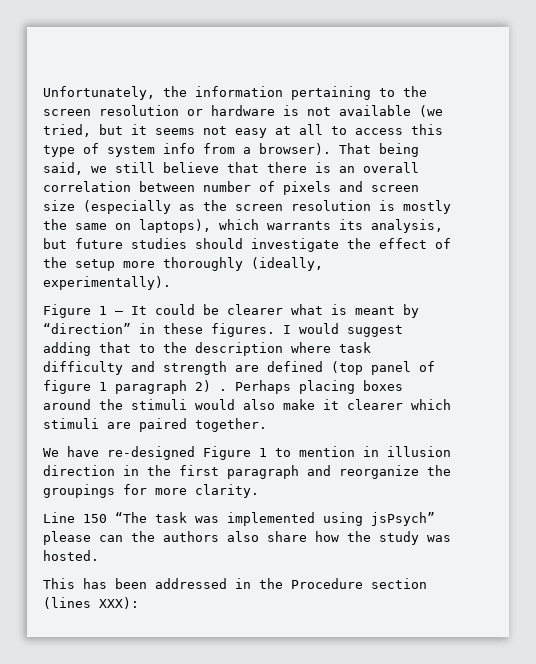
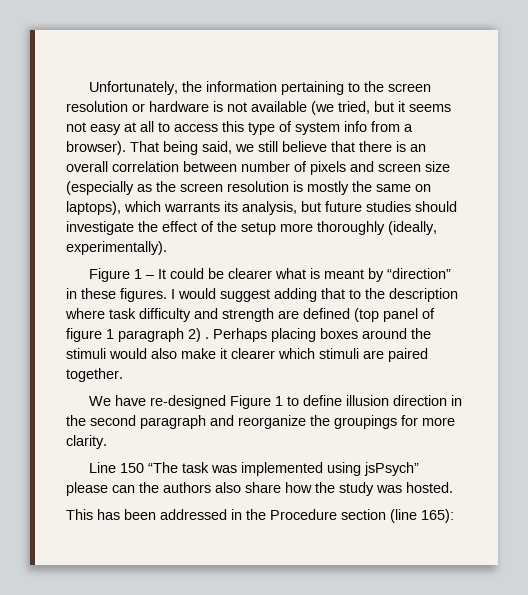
- We have re-designed Figure 1 to mention in illusion direction in the first paragraph and reorganize the groupings for more clarity.
+ We have re-designed Figure 1 to define illusion direction in the second paragraph and reorganize the groupings for more clarity.
- This has been addressed in the Procedure section (lines XXX):
+ This has been addressed in the Procedure section (line 165):

